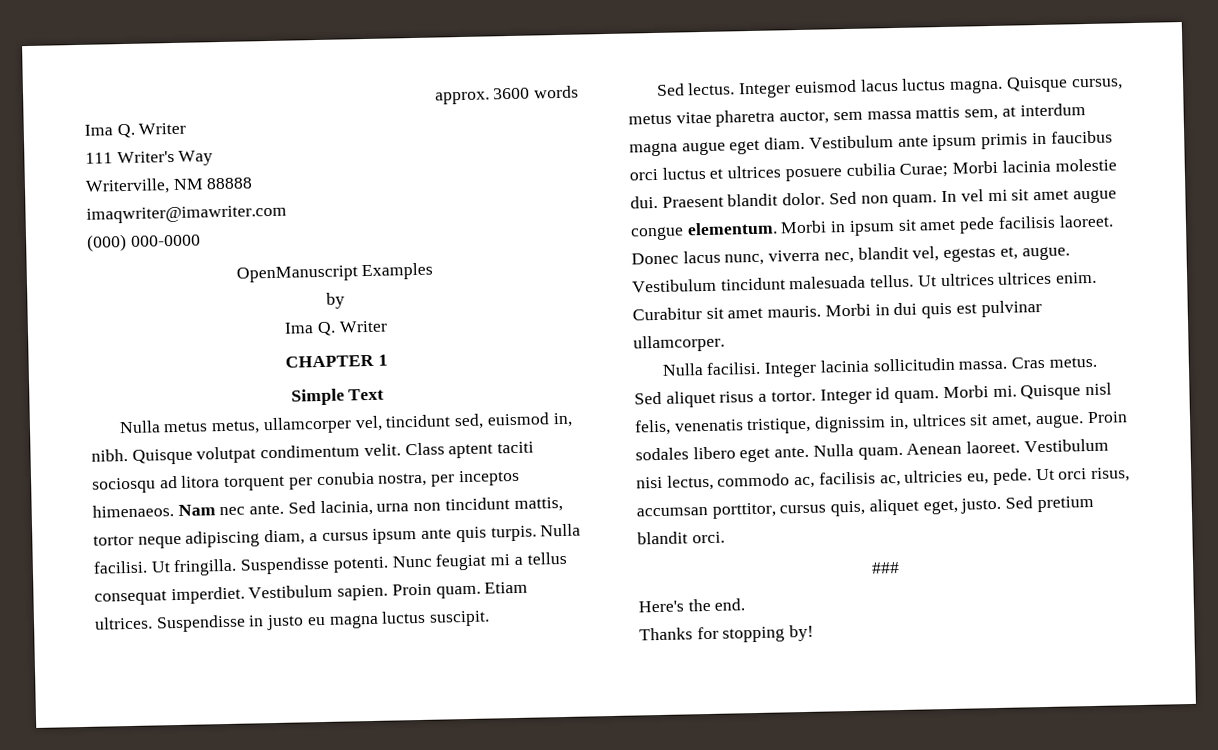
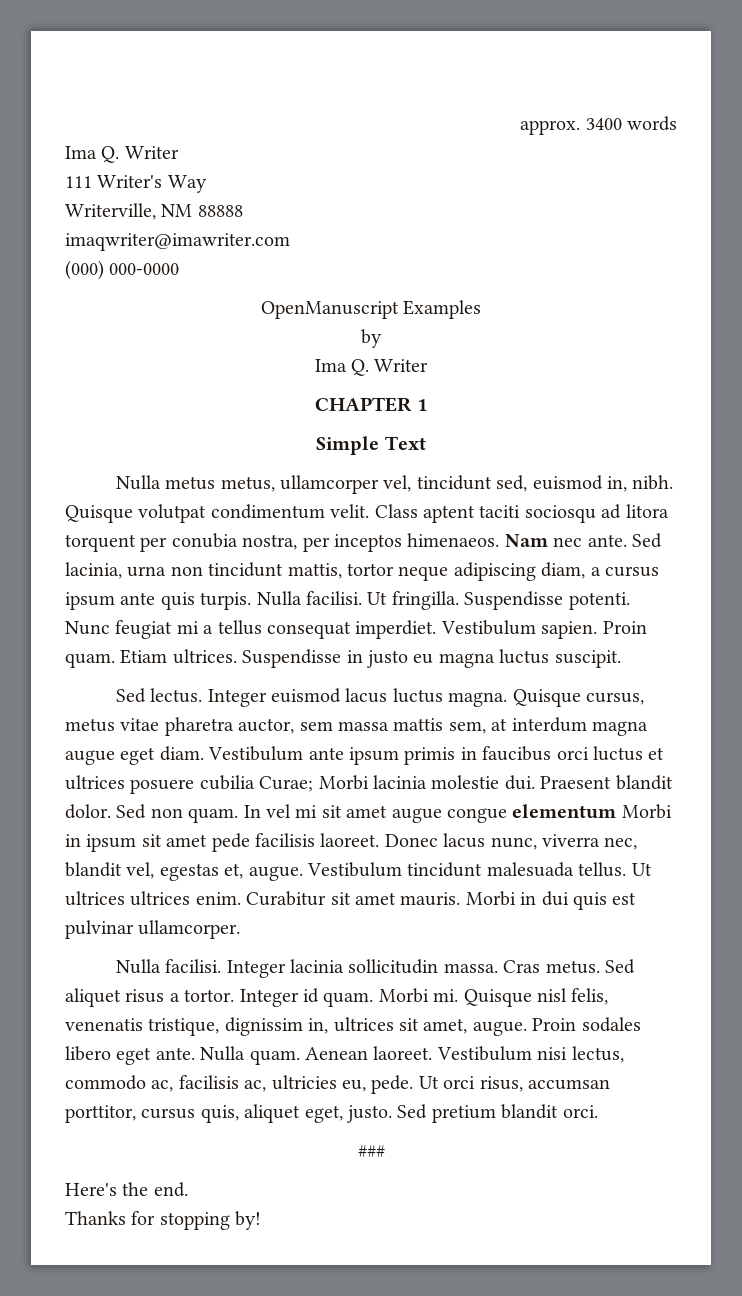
- approx. 3600 words
+ approx. 3400 words
- In vel mi sit amet augue congue elementum. Morbi in ipsum sit amet pede facilisis laoreet.
+ In vel mi sit amet augue congue elementum Morbi in ipsum sit amet pede facilisis laoreet.

